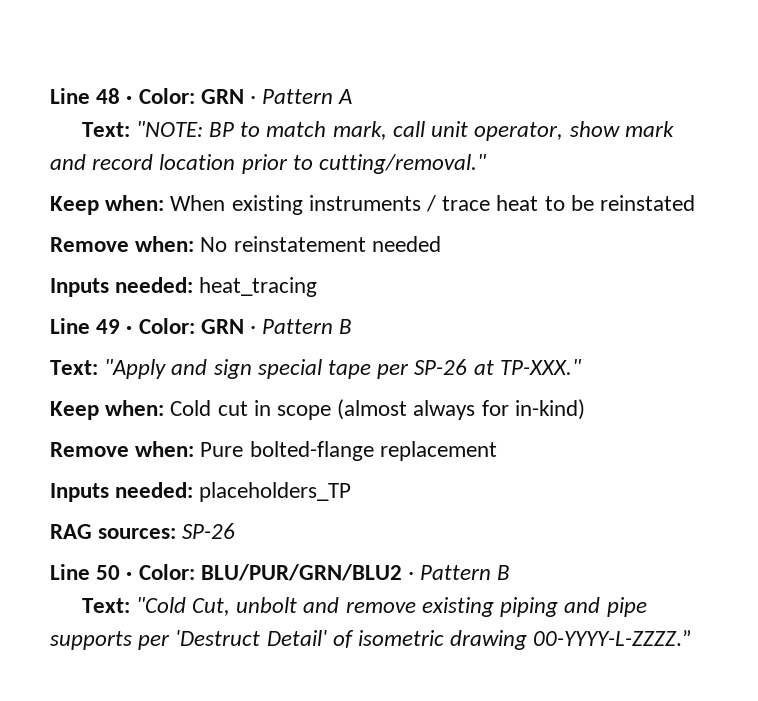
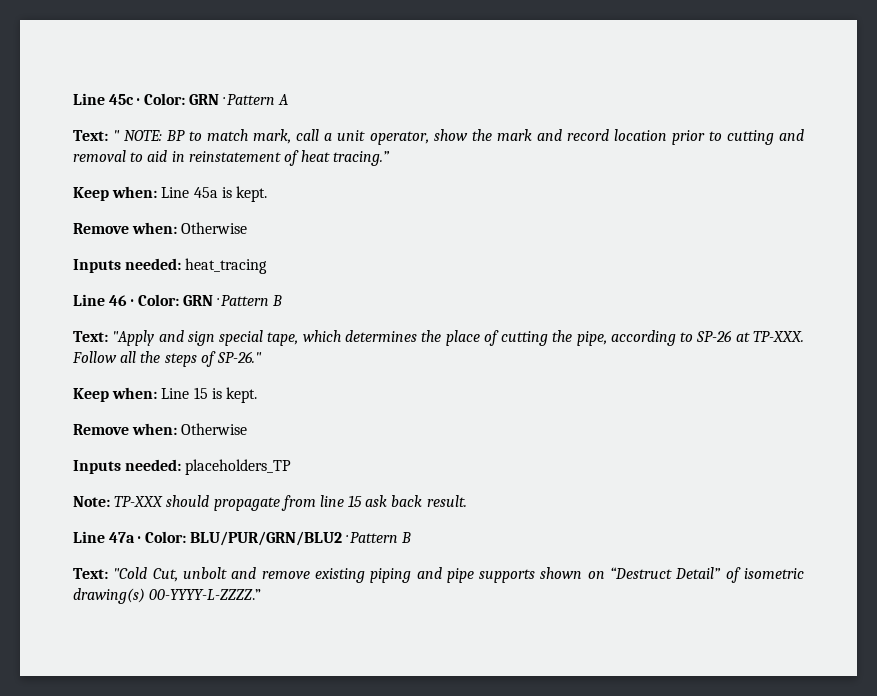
- Line 48 · Color: GRN · Pattern A
+ Line 45c · Color: GRN · Pattern A
- Text: "NOTE: BP to match mark, call unit operator, show mark and record location prior to cutting/removal."
- Keep when: When existing instruments / trace heat to be reinstated
- Remove when: No reinstatement needed
+ Text: " NOTE: BP to match mark, call a unit operator, show the mark and record location prior to cutting and removal to aid in reinstatement of heat tracing.”
+ Keep when: Line 45a is kept.
+ Remove when: Otherwise
- Line 49 · Color: GRN · Pattern B
+ Line 46 · Color: GRN · Pattern B
- Text: "Apply and sign special tape per SP-26 at TP-XXX."
- Keep when: Cold cut in scope (almost always for in-kind)
- Remove when: Pure bolted-flange replacement
+ Text: "Apply and sign special tape, which determines the place of cutting the pipe, according to SP-26 at TP-XXX. Follow all the steps of SP-26."
+ Keep when: Line 15 is kept.
+ Remove when: Otherwise
- RAG sources: SP-26
- Line 50 · Color: BLU/PUR/GRN/BLU2 · Pattern B
+ Note: TP-XXX should propagate from line 15 ask back result.
+ Line 47a · Color: BLU/PUR/GRN/BLU2 · Pattern B
- Text: "Cold Cut, unbolt and remove existing piping and pipe supports per 'Destruct Detail' of isometric drawing 00-YYYY-L-ZZZZ.”
+ Text: "Cold Cut, unbolt and remove existing piping and pipe supports shown on “Destruct Detail” of isometric drawing(s) 00-YYYY-L-ZZZZ.”

